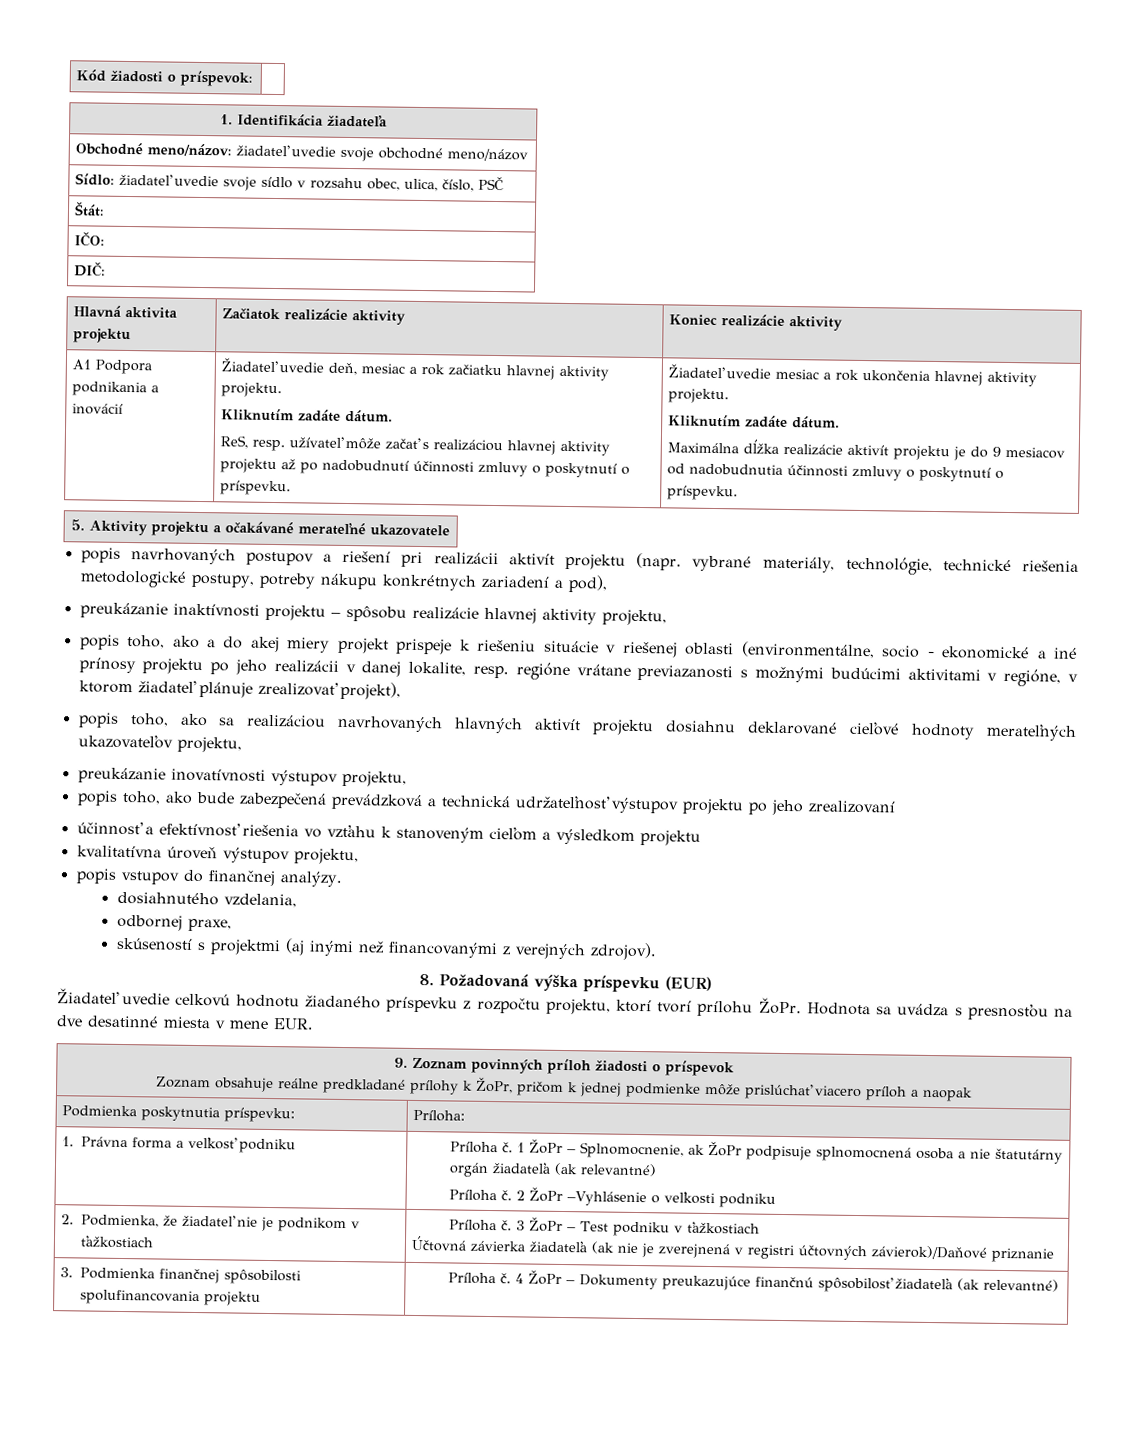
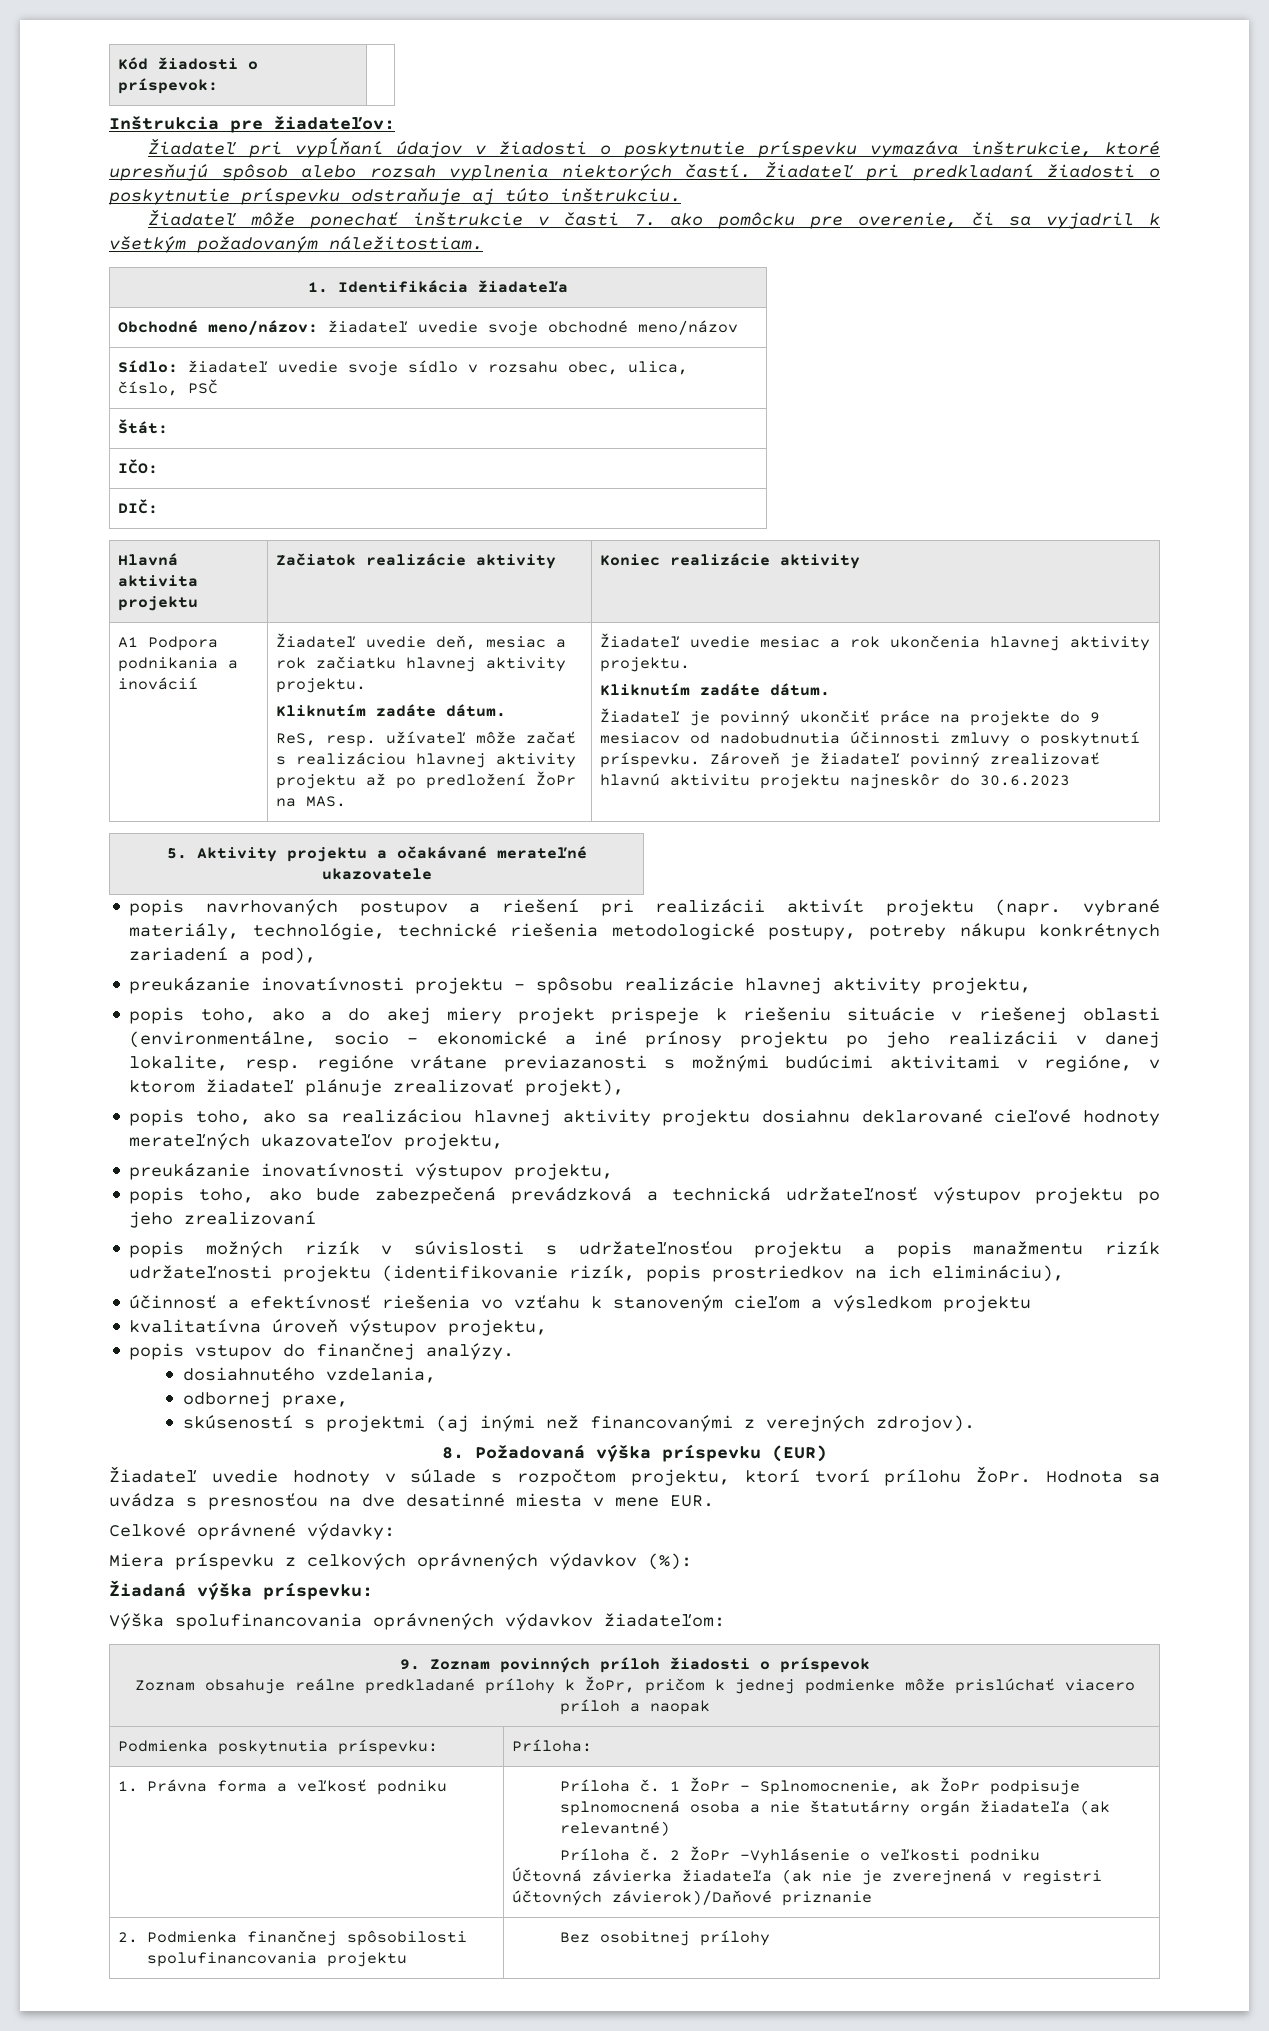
+ Inštrukcia pre žiadateľov:
+ Žiadateľ pri vypĺňaní údajov v žiadosti o poskytnutie príspevku vymazáva inštrukcie, ktoré upresňujú spôsob alebo rozsah vyplnenia niektorých častí. Žiadateľ pri predkladaní žiadosti o poskytnutie príspevku odstraňuje aj túto inštrukciu.
+ Žiadateľ môže ponechať inštrukcie v časti 7. ako pomôcku pre overenie, či sa vyjadril k všetkým požadovaným náležitostiam.
- ReS, resp. užívateľ môže začať s realizáciou hlavnej aktivity projektu až po nadobudnutí účinnosti zmluvy o poskytnutí o príspevku.
+ ReS, resp. užívateľ môže začať s realizáciou hlavnej aktivity projektu až po predložení ŽoPr na MAS.
- Maximálna dĺžka realizácie aktivít projektu je do 9 mesiacov od nadobudnutia účinnosti zmluvy o poskytnutí o príspevku.
+ Žiadateľ je povinný ukončiť práce na projekte do 9 mesiacov od nadobudnutia účinnosti zmluvy o poskytnutí príspevku. Zároveň je žiadateľ povinný zrealizovať hlavnú aktivitu projektu najneskôr do 30.6.2023
- preukázanie inaktívnosti projektu – spôsobu realizácie hlavnej aktivity projektu,
+ preukázanie inovatívnosti projektu – spôsobu realizácie hlavnej aktivity projektu,
- popis toho, ako sa realizáciou navrhovaných hlavných aktivít projektu dosiahnu deklarované cieľové hodnoty merateľných ukazovateľov projektu,
+ popis toho, ako sa realizáciou hlavnej aktivity projektu dosiahnu deklarované cieľové hodnoty merateľných ukazovateľov projektu,
+ popis možných rizík v súvislosti s udržateľnosťou projektu a popis manažmentu rizík udržateľnosti projektu (identifikovanie rizík, popis prostriedkov na ich elimináciu),
- Žiadateľ uvedie celkovú hodnotu žiadaného príspevku z rozpočtu projektu, ktorí tvorí prílohu ŽoPr.
+ Žiadateľ uvedie hodnoty v súlade s rozpočtom projektu, ktorí tvorí prílohu ŽoPr.
+ Celkové oprávnené výdavky:
+ Miera príspevku z celkových oprávnených výdavkov (%):
+ Žiadaná výška príspevku:
+ Výška spolufinancovania oprávnených výdavkov žiadateľom:
- 2. Podmienka, že žiadateľ nie je podnikom v ťažkostiach | Príloha č. 3 ŽoPr – Test podniku v ťažkostiach
- 3. Podmienka finančnej spôsobilosti spolufinancovania projektu | Príloha č. 4 ŽoPr – Dokumenty preukazujúce finančnú spôsobilosť žiadateľa (ak relevantné)
+ 2. Podmienka finančnej spôsobilosti spolufinancovania projektu | Bez osobitnej prílohy

